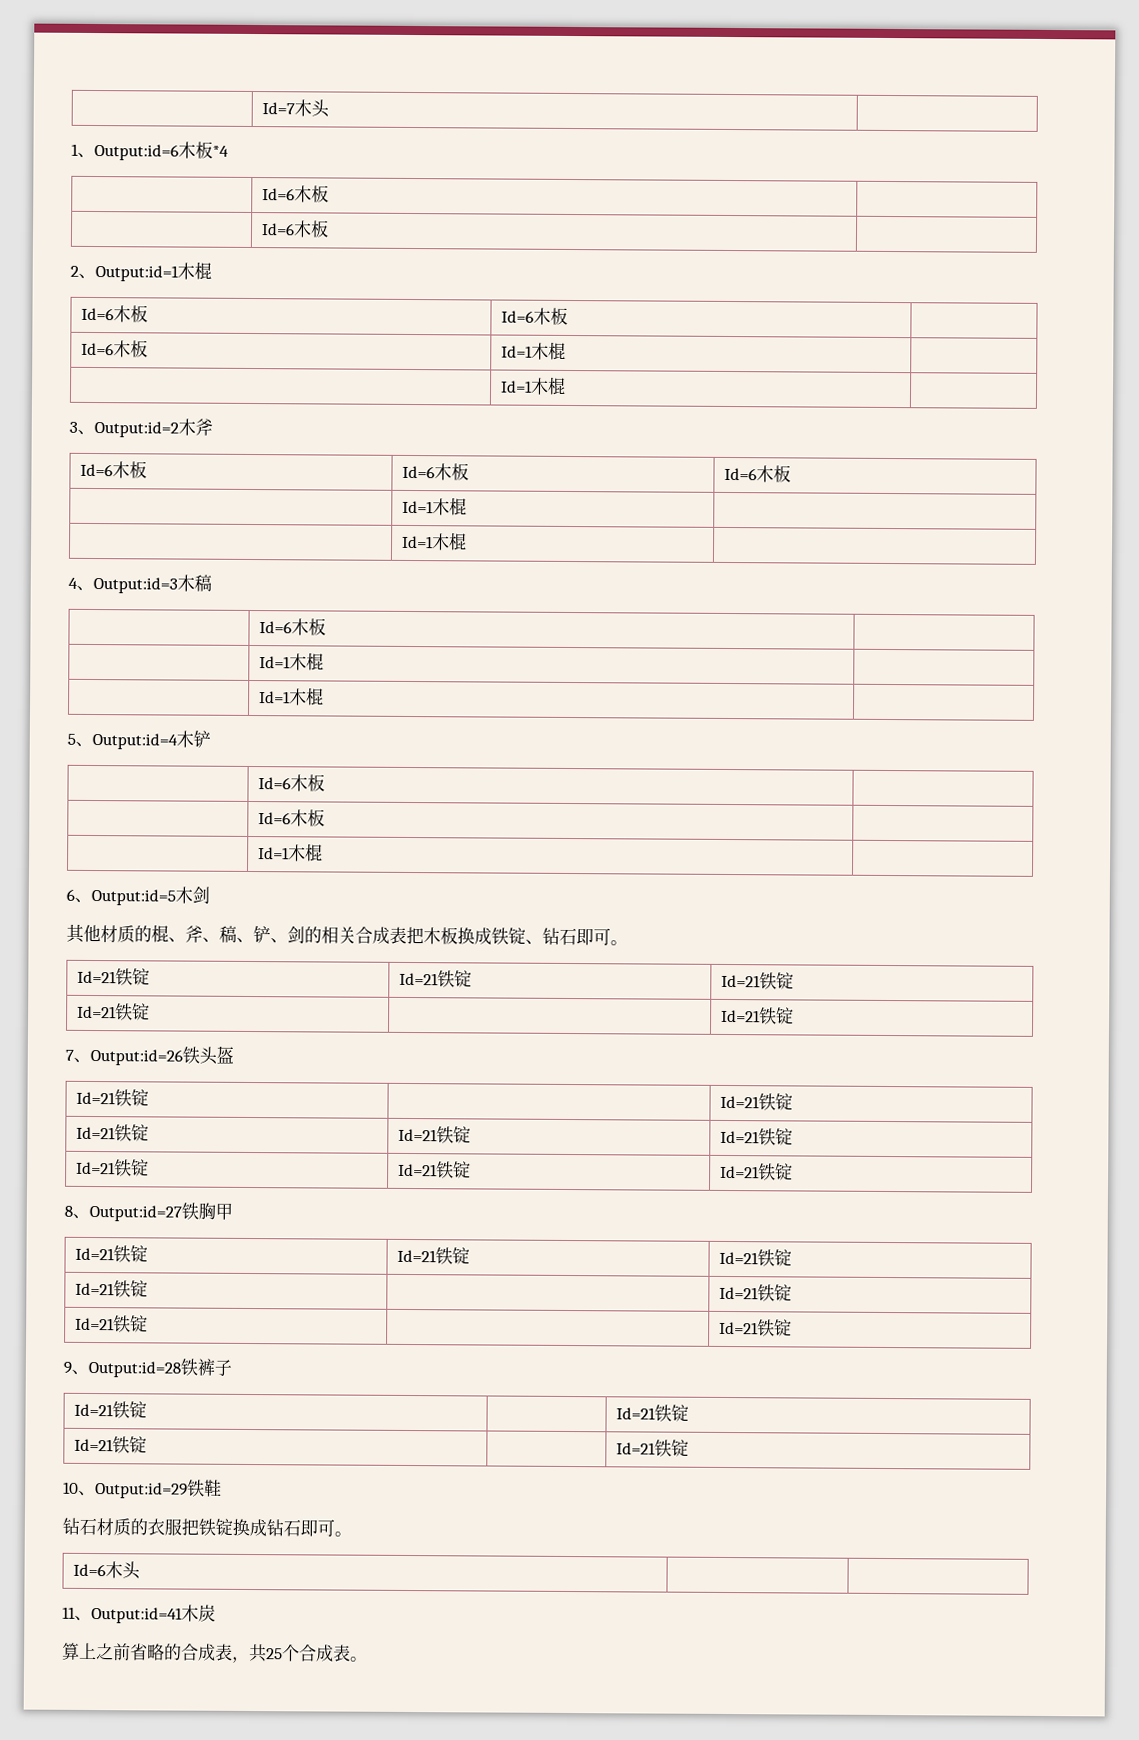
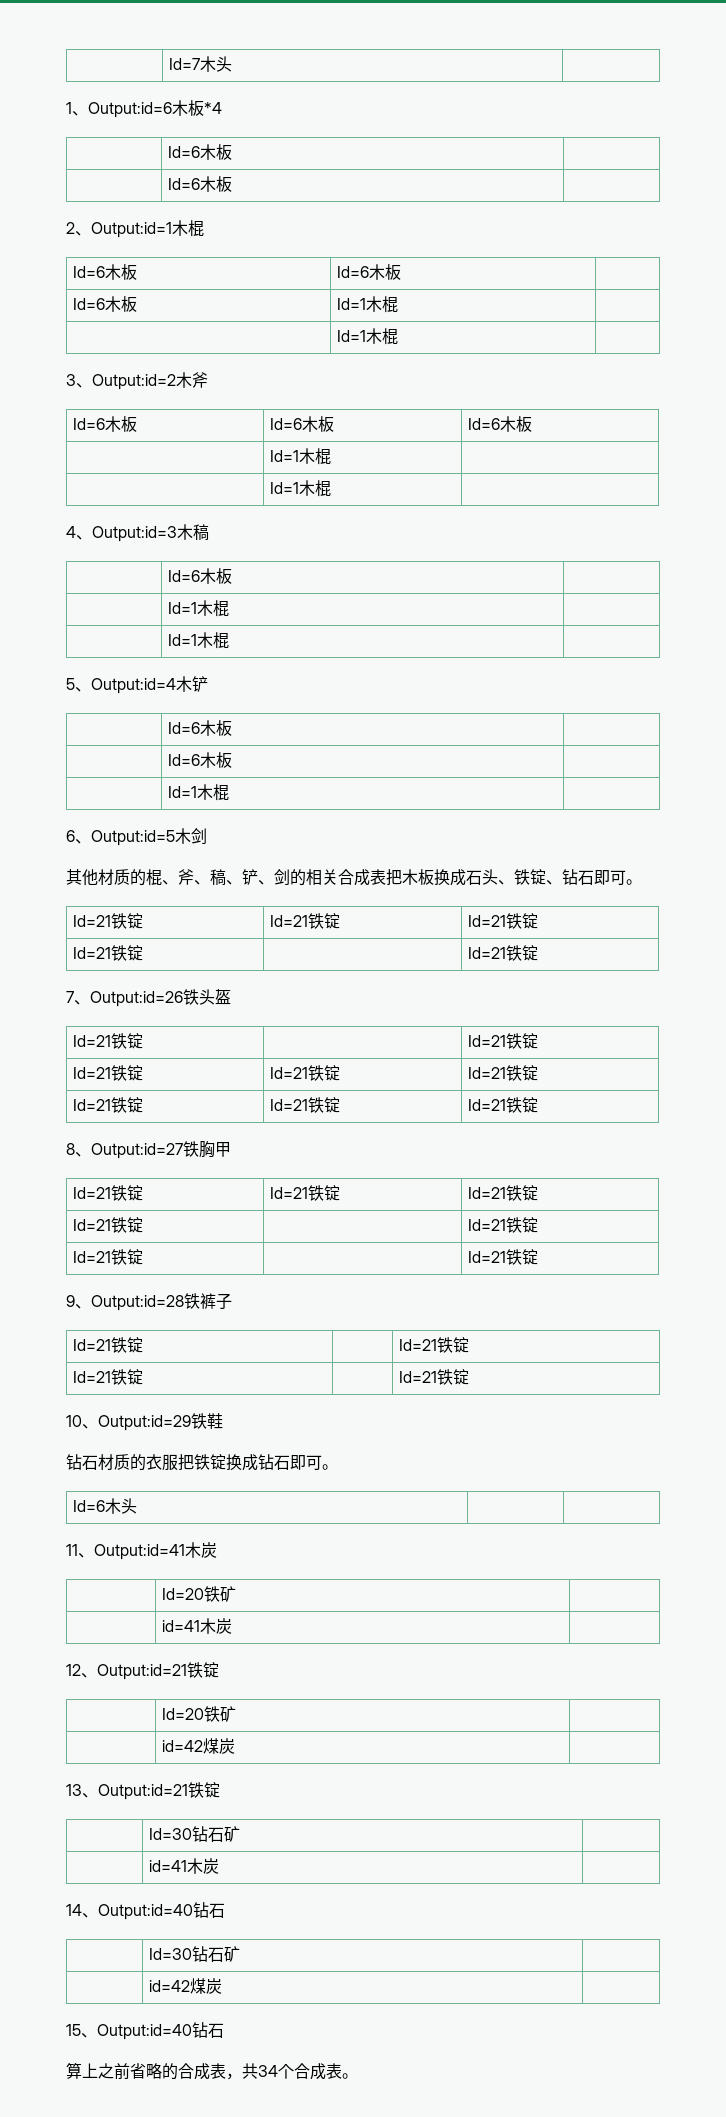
- 其他材质的棍、斧、稿、铲、剑的相关合成表把木板换成铁锭、钻石即可。
+ 其他材质的棍、斧、稿、铲、剑的相关合成表把木板换成石头、铁锭、钻石即可。
  11、Output:id=41木炭
+ | Id=20铁矿 |
+ | id=41木炭 |
+ 12、Output:id=21铁锭
+ | Id=20铁矿 |
+ | id=42煤炭 |
+ 13、Output:id=21铁锭
+ | Id=30钻石矿 |
+ | id=41木炭 |
+ 14、Output:id=40钻石
+ | Id=30钻石矿 |
+ | id=42煤炭 |
+ 15、Output:id=40钻石
- 算上之前省略的合成表，共25个合成表。
+ 算上之前省略的合成表，共34个合成表。

